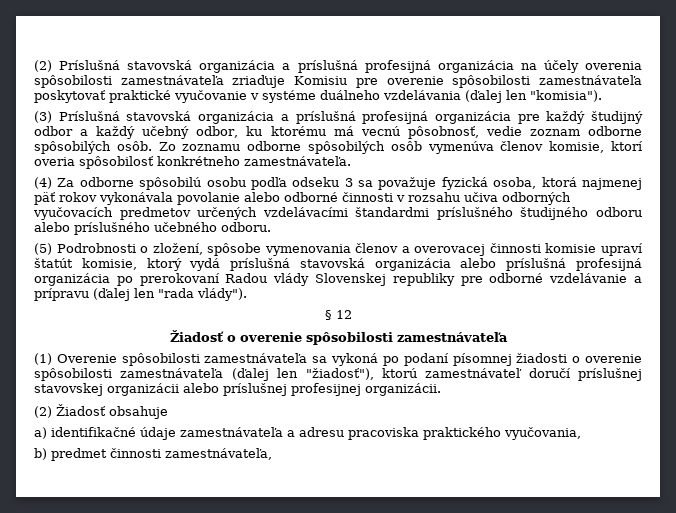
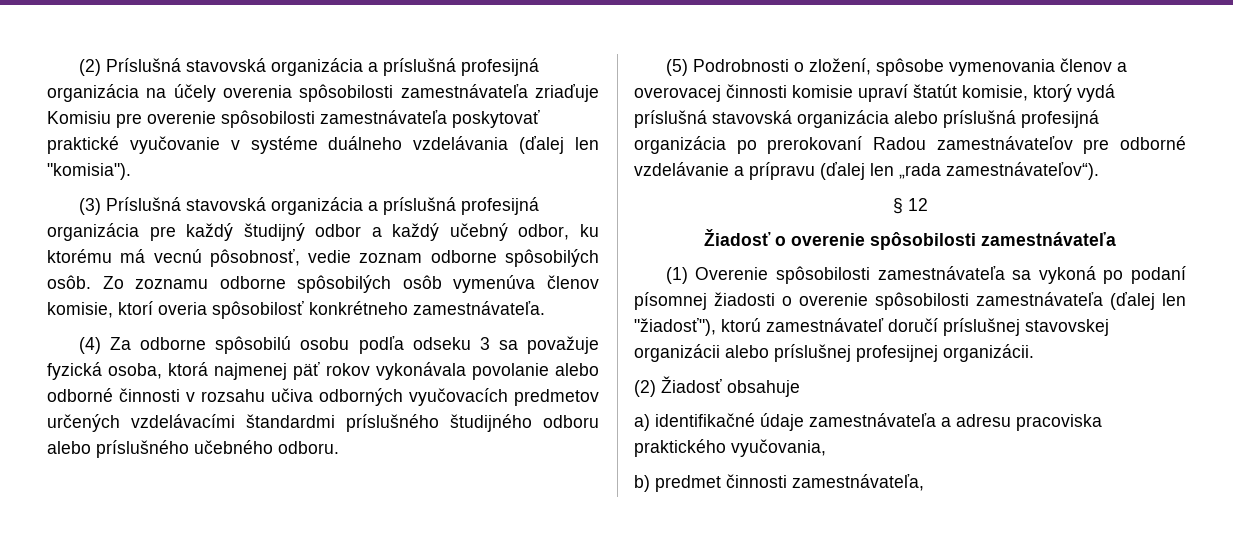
- (5) Podrobnosti o zložení, spôsobe vymenovania členov a overovacej činnosti komisie upraví štatút komisie, ktorý vydá príslušná stavovská organizácia alebo príslušná profesijná organizácia po prerokovaní Radou vlády Slovenskej republiky pre odborné vzdelávanie a prípravu (ďalej len "rada vlády").
+ (5) Podrobnosti o zložení, spôsobe vymenovania členov a overovacej činnosti komisie upraví štatút komisie, ktorý vydá príslušná stavovská organizácia alebo príslušná profesijná organizácia po prerokovaní Radou zamestnávateľov pre odborné vzdelávanie a prípravu (ďalej len „rada zamestnávateľov“).

